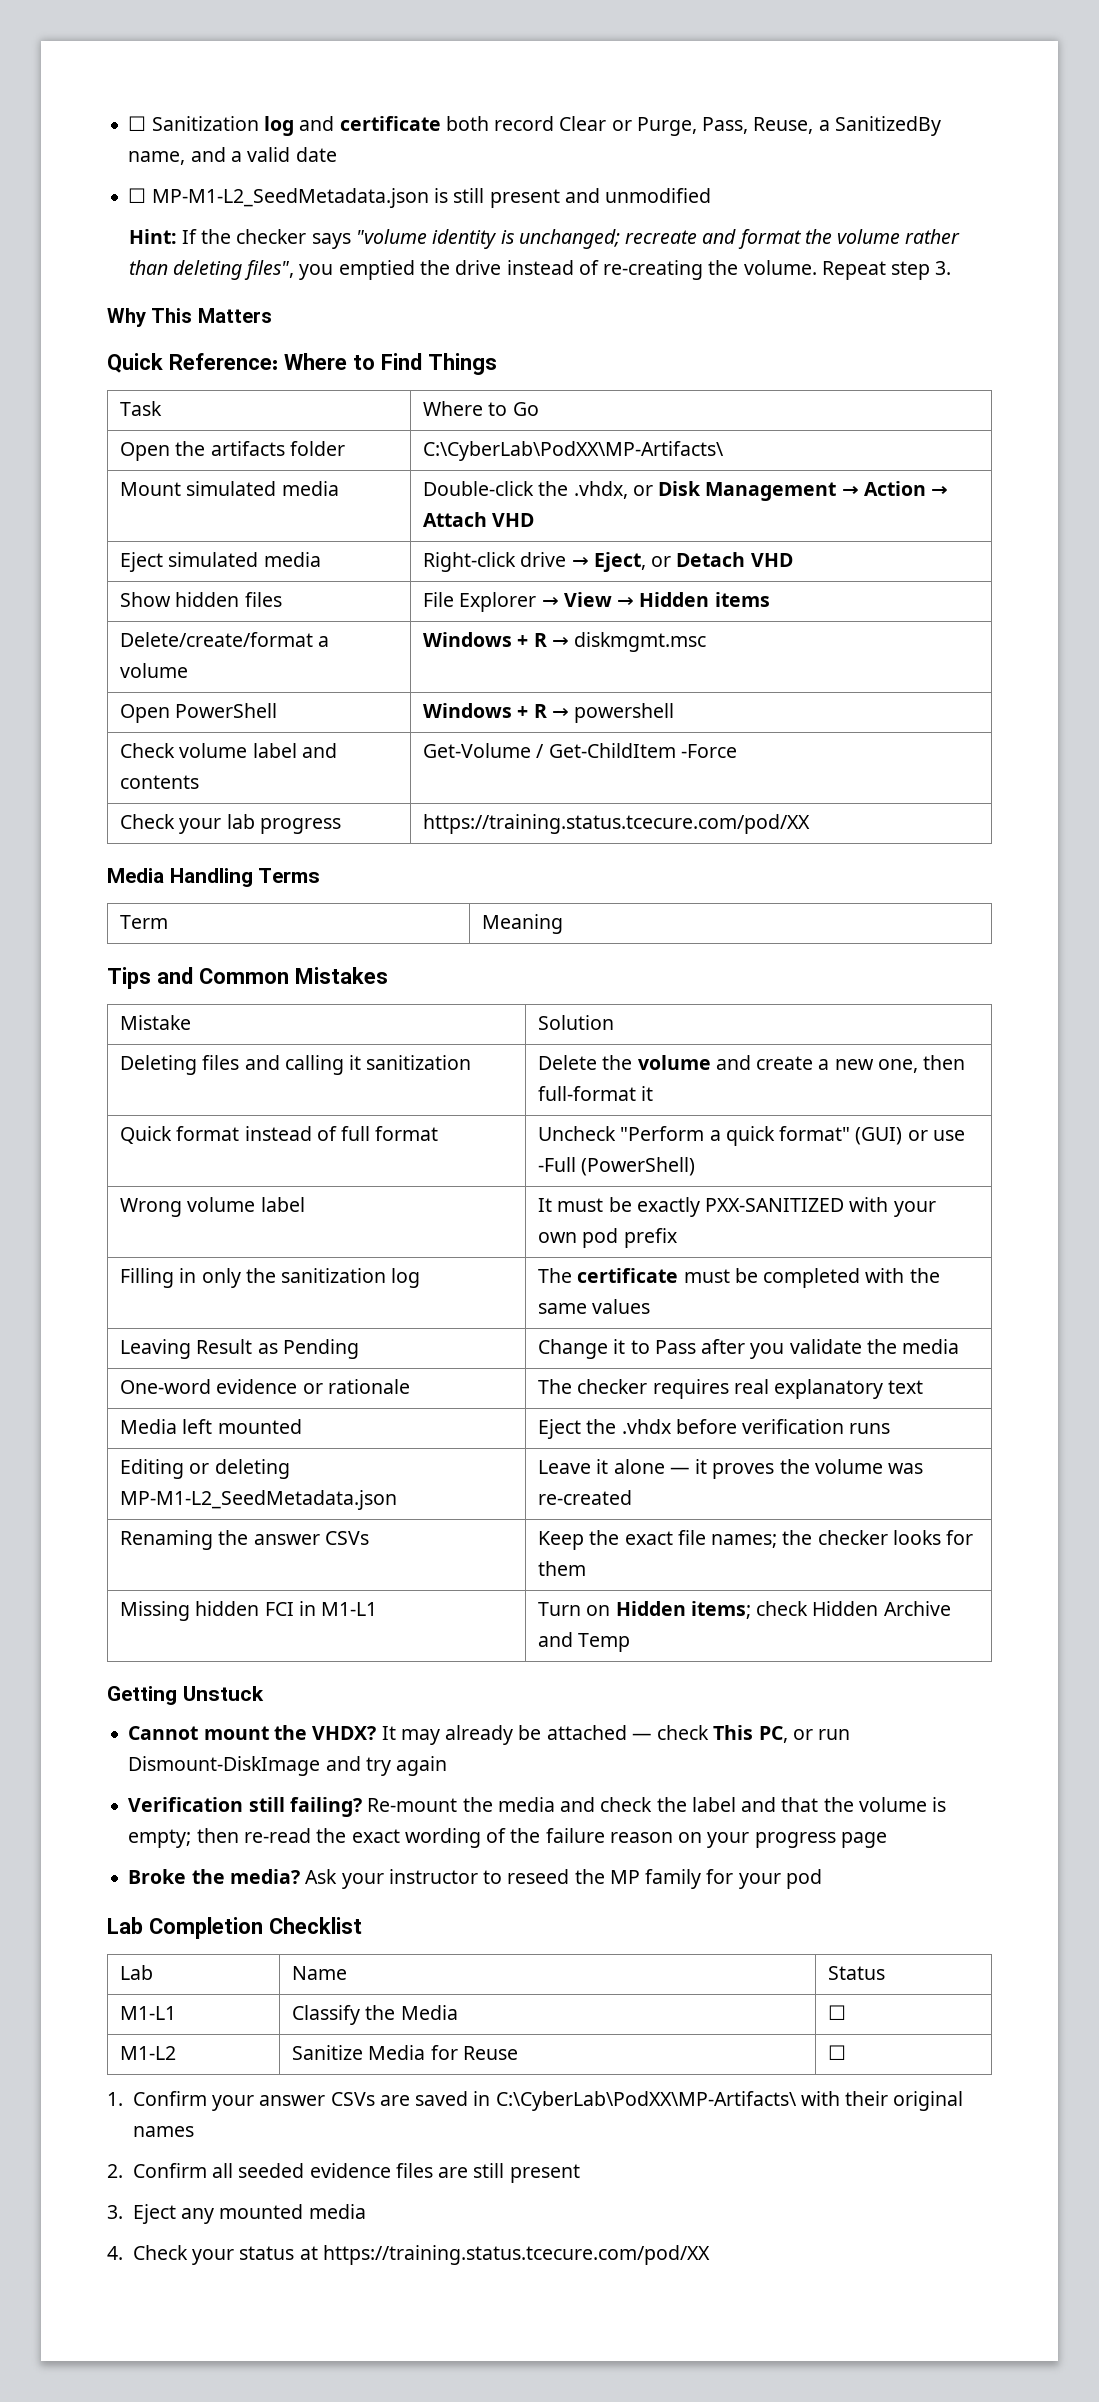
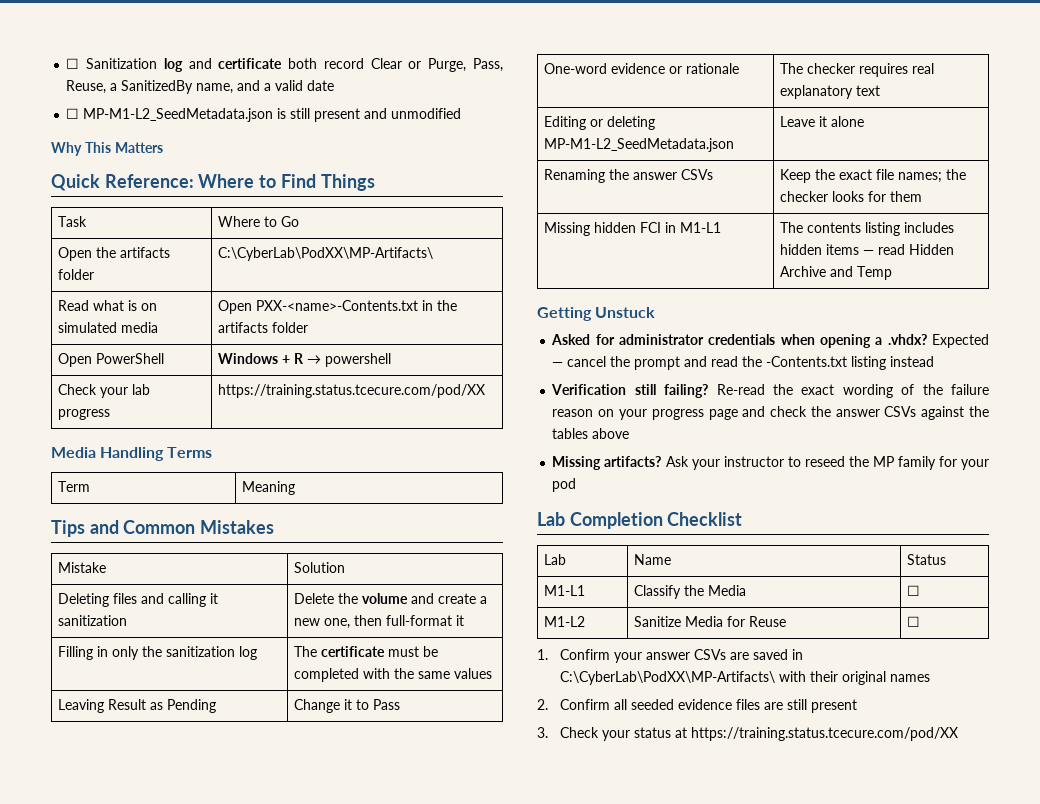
- Hint: If the checker says "volume identity is unchanged; recreate and format the volume rather than deleting files", you emptied the drive instead of re-creating the volume. Repeat step 3.
- Mount simulated media | Double-click the .vhdx, or Disk Management → Action → Attach VHD
- Eject simulated media | Right-click drive → Eject, or Detach VHD
- Show hidden files | File Explorer → View → Hidden items
- Delete/create/format a volume | Windows + R → diskmgmt.msc
+ Read what is on simulated media | Open PXX-<name>-Contents.txt in the artifacts folder
- Check volume label and contents | Get-Volume / Get-ChildItem -Force
- Quick format instead of full format | Uncheck "Perform a quick format" (GUI) or use -Full (PowerShell)
- Wrong volume label | It must be exactly PXX-SANITIZED with your own pod prefix
- Leaving Result as Pending | Change it to Pass after you validate the media
+ Leaving Result as Pending | Change it to Pass
- Media left mounted | Eject the .vhdx before verification runs
- Editing or deleting MP-M1-L2_SeedMetadata.json | Leave it alone — it proves the volume was re-created
+ Editing or deleting MP-M1-L2_SeedMetadata.json | Leave it alone
- Missing hidden FCI in M1-L1 | Turn on Hidden items; check Hidden Archive and Temp
+ Missing hidden FCI in M1-L1 | The contents listing includes hidden items — read Hidden Archive and Temp
- Cannot mount the VHDX? It may already be attached — check This PC, or run Dismount-DiskImage and try again
- Verification still failing? Re-mount the media and check the label and that the volume is empty; then re-read the exact wording of the failure reason on your progress page
- Broke the media?
+ Asked for administrator credentials when opening a .vhdx? Expected — cancel the prompt and read the -Contents.txt listing instead
+ Verification still failing? Re-read the exact wording of the failure reason on your progress page and check the answer CSVs against the tables above
+ Missing artifacts?
- 3. Eject any mounted media
- 4. Check your status at https://training.status.tcecure.com/pod/XX
+ 3. Check your status at https://training.status.tcecure.com/pod/XX

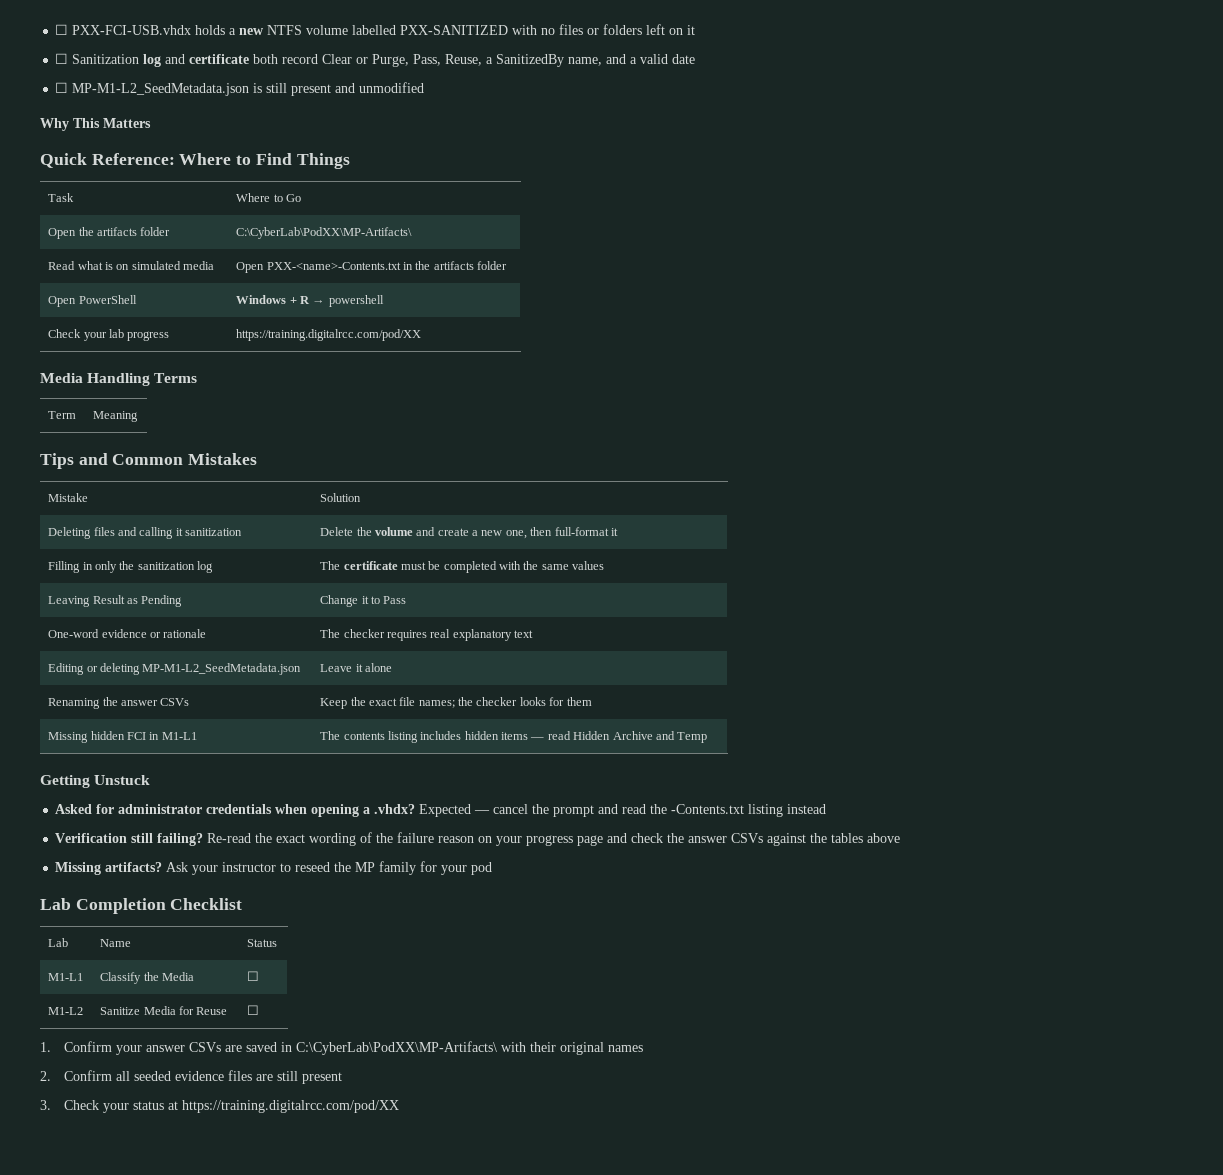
+ ☐ PXX-FCI-USB.vhdx holds a new NTFS volume labelled PXX-SANITIZED with no files or folders left on it
- Check your lab progress | https://training.status.tcecure.com/pod/XX
+ Check your lab progress | https://training.digitalrcc.com/pod/XX
- 3. Check your status at https://training.status.tcecure.com/pod/XX
+ 3. Check your status at https://training.digitalrcc.com/pod/XX

